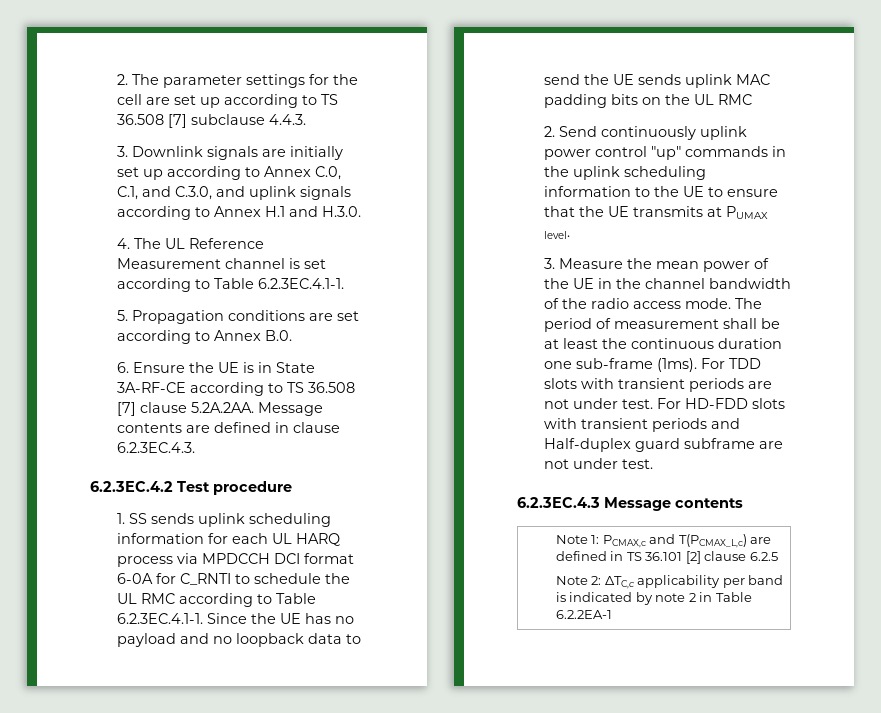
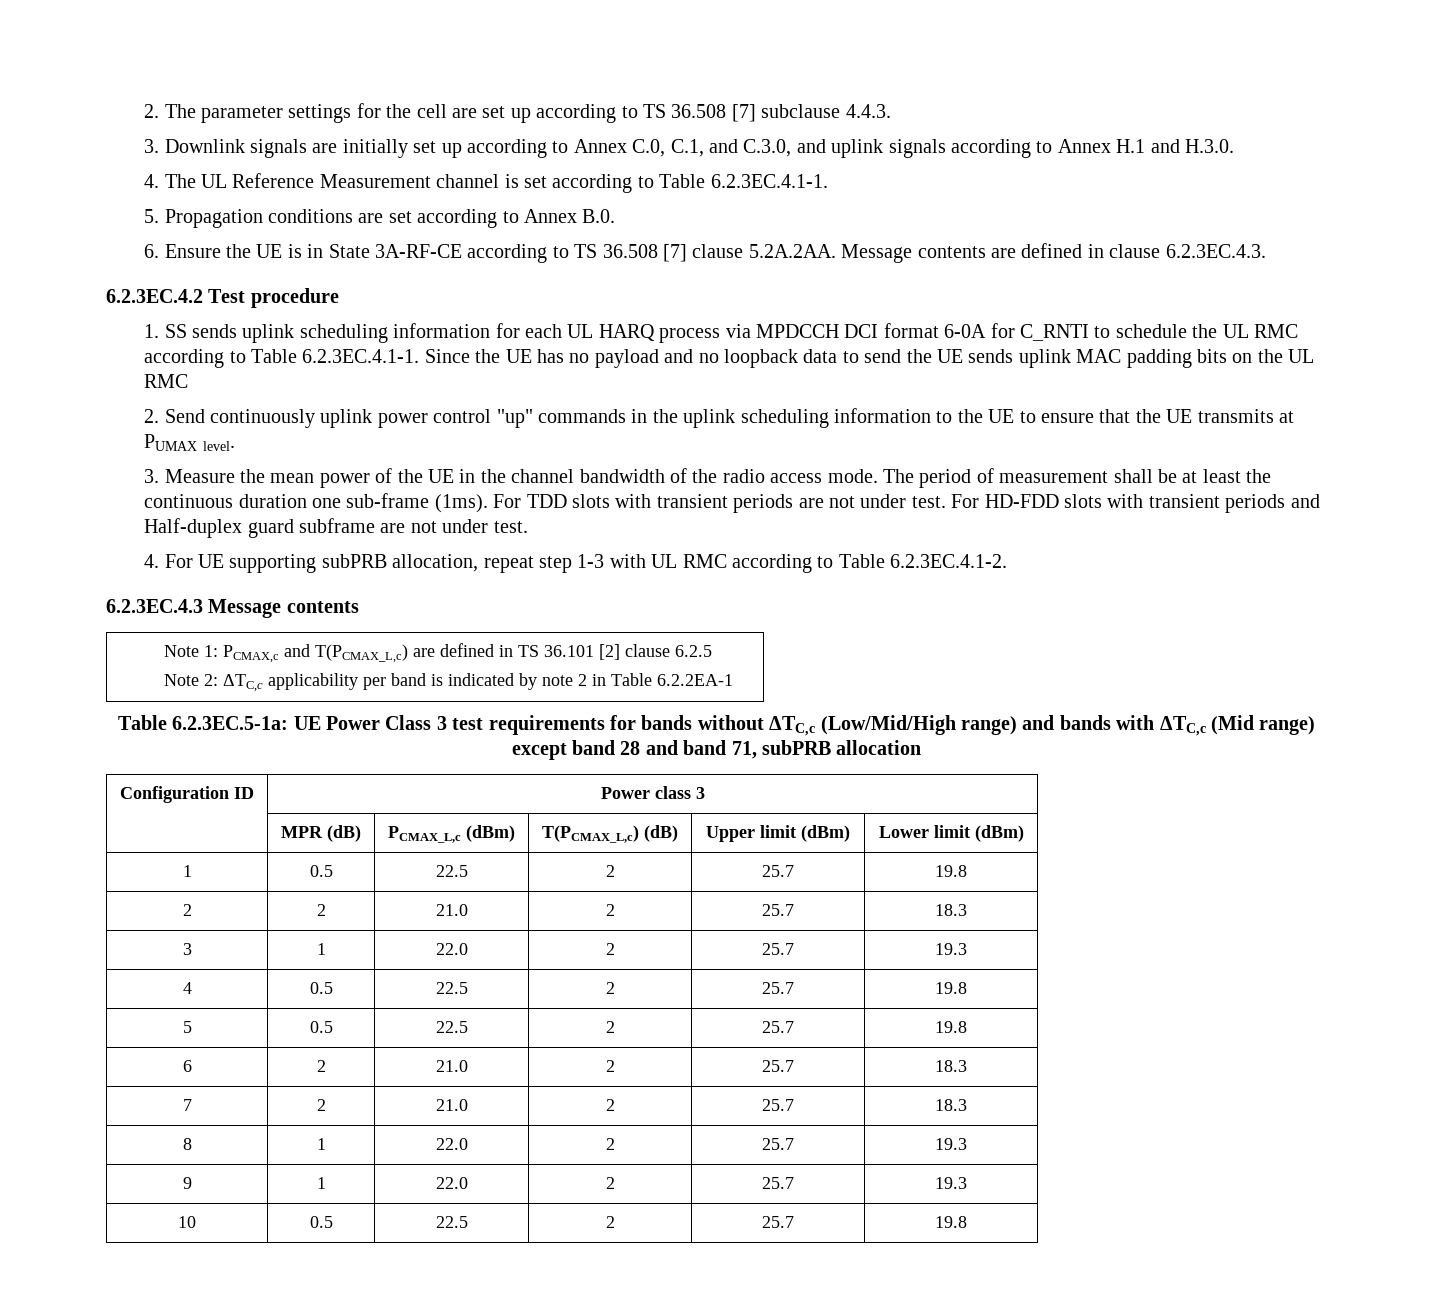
+ 4. For UE supporting subPRB allocation, repeat step 1-3 with UL RMC according to Table 6.2.3EC.4.1-2.
+ Table 6.2.3EC.5-1a: UE Power Class 3 test requirements for bands without ΔTC,c (Low/Mid/High range) and bands with ΔTC,c (Mid range) except band 28 and band 71, subPRB allocation
+ Configuration ID | Power class 3
+ | MPR (dB) | PCMAX_L,c (dBm) | T(PCMAX_L,c) (dB) | Upper limit (dBm) | Lower limit (dBm)
+ 1 | 0.5 | 22.5 | 2 | 25.7 | 19.8
+ 2 | 2 | 21.0 | 2 | 25.7 | 18.3
+ 3 | 1 | 22.0 | 2 | 25.7 | 19.3
+ 4 | 0.5 | 22.5 | 2 | 25.7 | 19.8
+ 5 | 0.5 | 22.5 | 2 | 25.7 | 19.8
+ 6 | 2 | 21.0 | 2 | 25.7 | 18.3
+ 7 | 2 | 21.0 | 2 | 25.7 | 18.3
+ 8 | 1 | 22.0 | 2 | 25.7 | 19.3
+ 9 | 1 | 22.0 | 2 | 25.7 | 19.3
+ 10 | 0.5 | 22.5 | 2 | 25.7 | 19.8

